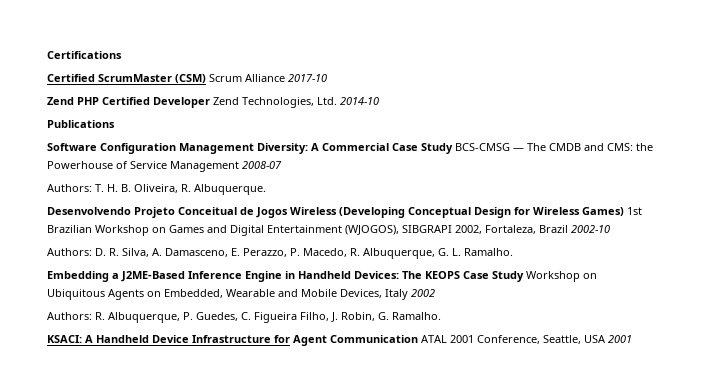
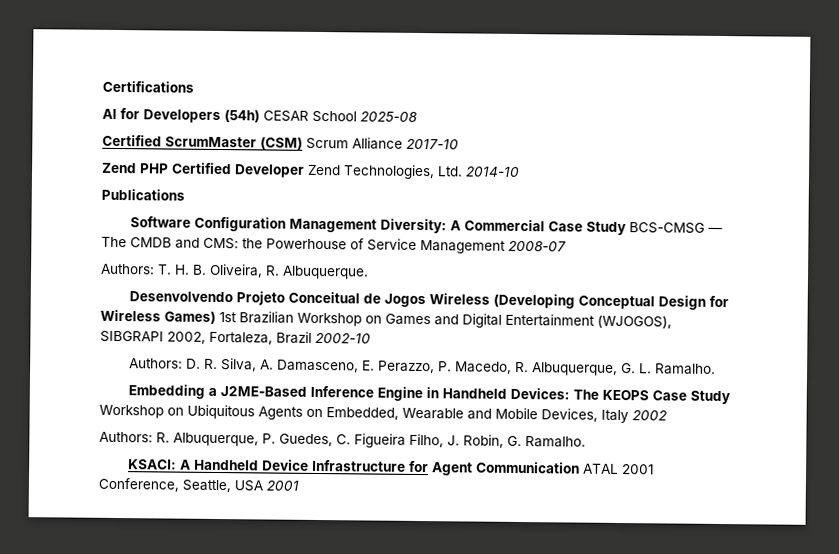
+ AI for Developers (54h) CESAR School 2025-08

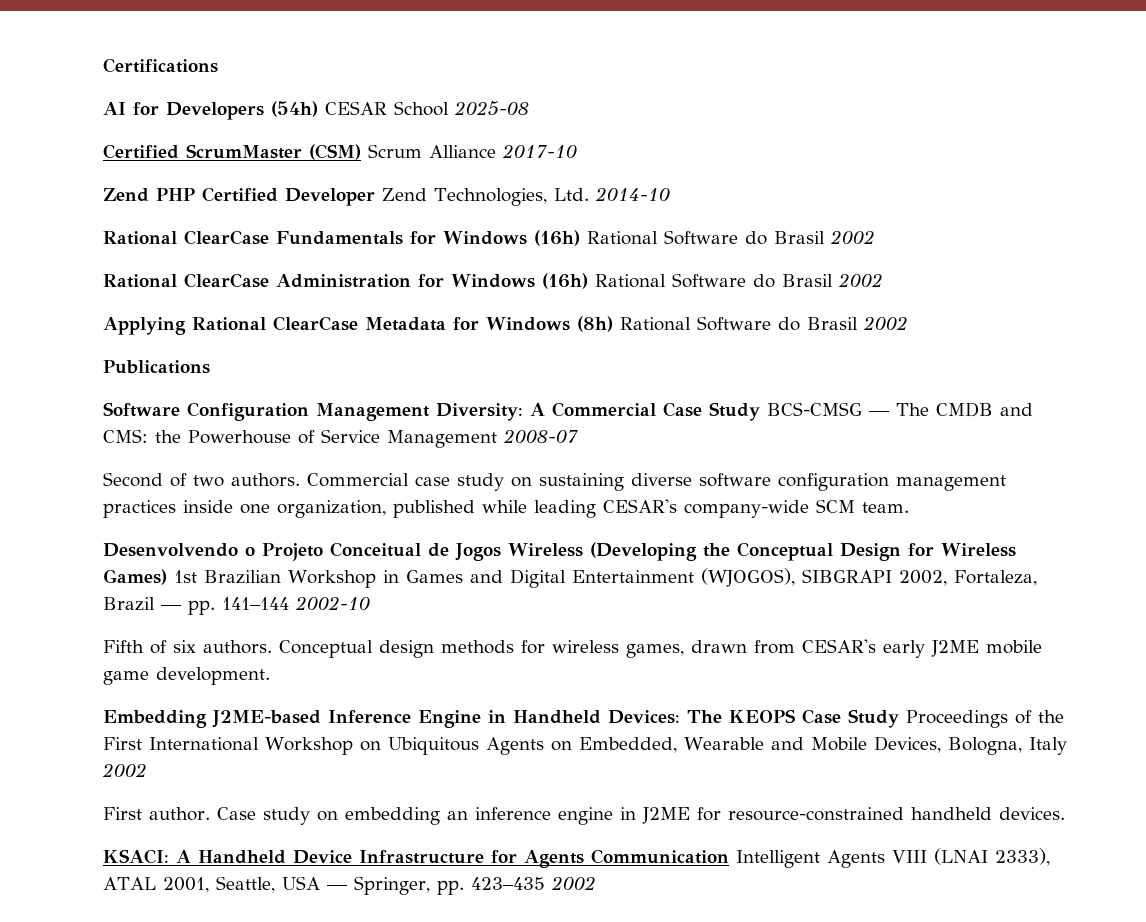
+ Rational ClearCase Fundamentals for Windows (16h) Rational Software do Brasil 2002
+ Rational ClearCase Administration for Windows (16h) Rational Software do Brasil 2002
+ Applying Rational ClearCase Metadata for Windows (8h) Rational Software do Brasil 2002
- Authors: T. H. B. Oliveira, R. Albuquerque.
+ Second of two authors. Commercial case study on sustaining diverse software configuration management practices inside one organization, published while leading CESAR's company-wide SCM team.
- Desenvolvendo Projeto Conceitual de Jogos Wireless (Developing Conceptual Design for Wireless Games) 1st Brazilian Workshop on Games and Digital Entertainment (WJOGOS), SIBGRAPI 2002, Fortaleza, Brazil 2002-10
- Authors: D. R. Silva, A. Damasceno, E. Perazzo, P. Macedo, R. Albuquerque, G. L. Ramalho.
+ Desenvolvendo o Projeto Conceitual de Jogos Wireless (Developing the Conceptual Design for Wireless Games) 1st Brazilian Workshop in Games and Digital Entertainment (WJOGOS), SIBGRAPI 2002, Fortaleza, Brazil — pp. 141–144 2002-10
+ Fifth of six authors. Conceptual design methods for wireless games, drawn from CESAR's early J2ME mobile game development.
- Embedding a J2ME-Based Inference Engine in Handheld Devices: The KEOPS Case Study Workshop on Ubiquitous Agents on Embedded, Wearable and Mobile Devices, Italy 2002
+ Embedding J2ME-based Inference Engine in Handheld Devices: The KEOPS Case Study Proceedings of the First International Workshop on Ubiquitous Agents on Embedded, Wearable and Mobile Devices, Bologna, Italy 2002
- Authors: R. Albuquerque, P. Guedes, C. Figueira Filho, J. Robin, G. Ramalho.
+ First author. Case study on embedding an inference engine in J2ME for resource-constrained handheld devices.
- KSACI: A Handheld Device Infrastructure for Agent Communication ATAL 2001 Conference, Seattle, USA 2001
+ KSACI: A Handheld Device Infrastructure for Agents Communication Intelligent Agents VIII (LNAI 2333), ATAL 2001, Seattle, USA — Springer, pp. 423–435 2002

